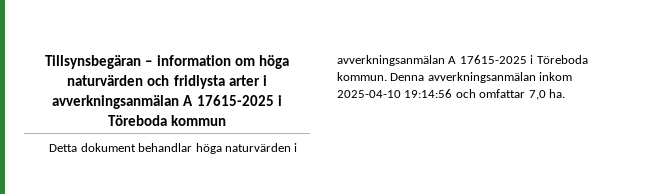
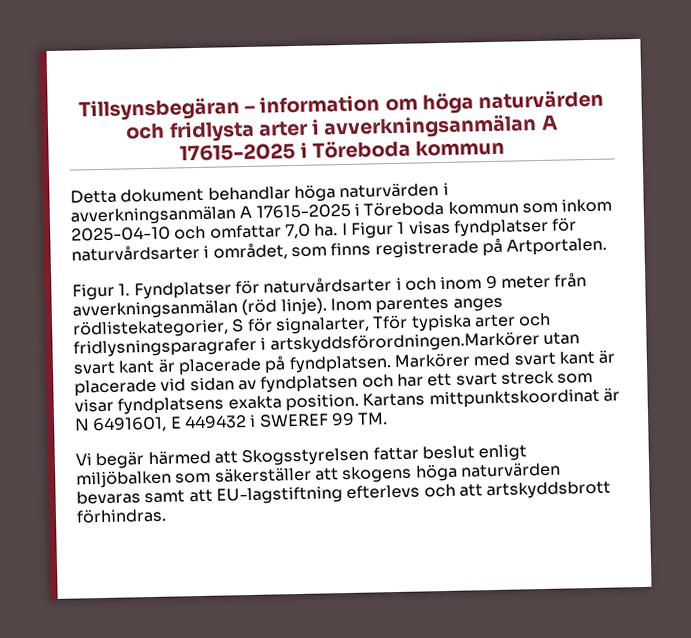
- Detta dokument behandlar höga naturvärden i avverkningsanmälan A 17615-2025 i Töreboda kommun. Denna avverkningsanmälan inkom 2025-04-10 19:14:56 och omfattar 7,0 ha.
+ Detta dokument behandlar höga naturvärden i avverkningsanmälan A 17615-2025 i Töreboda kommun som inkom 2025-04-10 och omfattar 7,0 ha.
+ I Figur 1 visas fyndplatser för naturvårdsarter i området, som finns registrerade på Artportalen.
+ Figur 1. Fyndplatser för naturvårdsarter i och inom 9 meter från avverkningsanmälan (röd linje). Inom parentes anges rödlistekategorier, S för signalarter, Tför typiska arter och fridlysningsparagrafer i artskyddsförordningen.Markörer utan svart kant är placerade på fyndplatsen. Markörer med svart kant är placerade vid sidan av fyndplatsen och har ett svart streck som visar fyndplatsens exakta position. Kartans mittpunktskoordinat är N 6491601, E 449432 i SWEREF 99 TM.
+ Vi begär härmed att Skogsstyrelsen fattar beslut enligt miljöbalken som säkerställer att skogens höga naturvärden bevaras samt att EU-lagstiftning efterlevs och att artskyddsbrott förhindras.

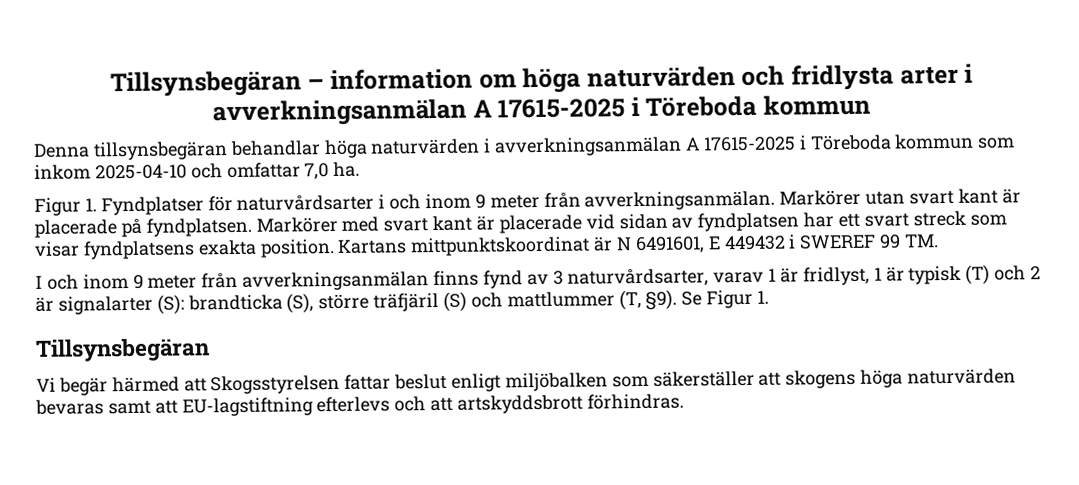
- Detta dokument behandlar höga naturvärden i avverkningsanmälan A 17615-2025 i Töreboda kommun som inkom 2025-04-10 och omfattar 7,0 ha. I Figur 1 visas fyndplatser för naturvårdsarter i området, som finns registrerade på Artportalen.
+ Denna tillsynsbegäran behandlar höga naturvärden i avverkningsanmälan A 17615-2025 i Töreboda kommun som inkom 2025-04-10 och omfattar 7,0 ha.
- Figur 1. Fyndplatser för naturvårdsarter i och inom 9 meter från avverkningsanmälan (röd linje). Inom parentes anges rödlistekategorier, S för signalarter, Tför typiska arter och fridlysningsparagrafer i artskyddsförordningen.Markörer utan svart kant är placerade på fyndplatsen.
+ Figur 1. Fyndplatser för naturvårdsarter i och inom 9 meter från avverkningsanmälan. Markörer utan svart kant är placerade på fyndplatsen.
- Markörer med svart kant är placerade vid sidan av fyndplatsen och har ett svart streck som visar fyndplatsens exakta position.
+ Markörer med svart kant är placerade vid sidan av fyndplatsen har ett svart streck som visar fyndplatsens exakta position.
+ I och inom 9 meter från avverkningsanmälan finns fynd av 3 naturvårdsarter, varav 1 är fridlyst, 1 är typisk (T) och 2 är signalarter (S): brandticka (S), större träfjäril (S) och mattlummer (T, §9). Se Figur 1.
+ Tillsynsbegäran

